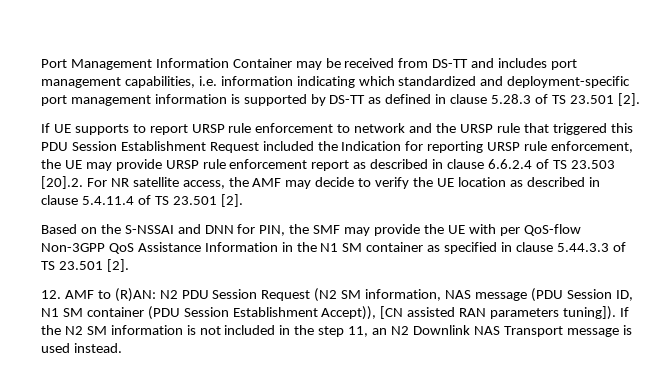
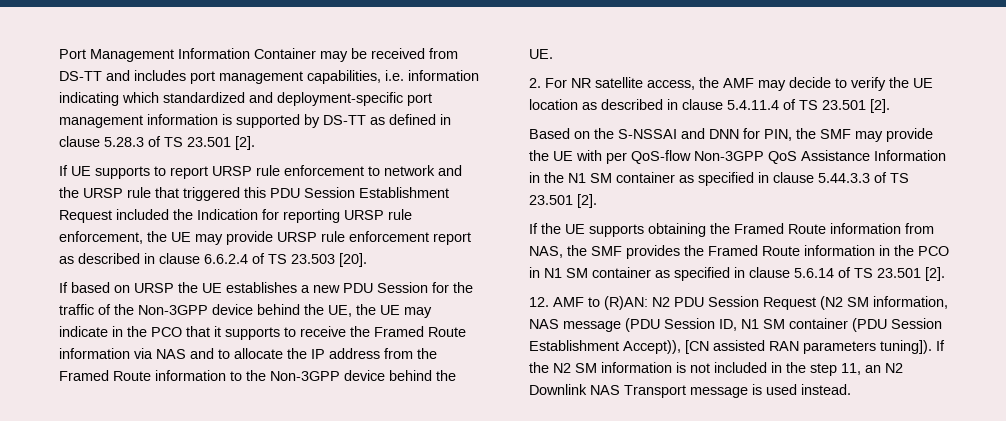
- If UE supports to report URSP rule enforcement to network and the URSP rule that triggered this PDU Session Establishment Request included the Indication for reporting URSP rule enforcement, the UE may provide URSP rule enforcement report as described in clause 6.6.2.4 of TS 23.503 [20].2. For NR satellite access, the AMF may decide to verify the UE location as described in clause 5.4.11.4 of TS 23.501 [2].
+ If UE supports to report URSP rule enforcement to network and the URSP rule that triggered this PDU Session Establishment Request included the Indication for reporting URSP rule enforcement, the UE may provide URSP rule enforcement report as described in clause 6.6.2.4 of TS 23.503 [20].
+ If based on URSP the UE establishes a new PDU Session for the traffic of the Non-3GPP device behind the UE, the UE may indicate in the PCO that it supports to receive the Framed Route information via NAS and to allocate the IP address from the Framed Route information to the Non-3GPP device behind the UE.
+ 2. For NR satellite access, the AMF may decide to verify the UE location as described in clause 5.4.11.4 of TS 23.501 [2].
+ If the UE supports obtaining the Framed Route information from NAS, the SMF provides the Framed Route information in the PCO in N1 SM container as specified in clause 5.6.14 of TS 23.501 [2].

